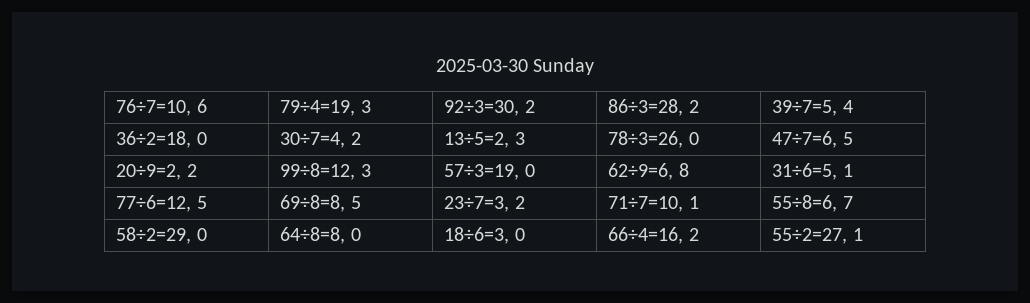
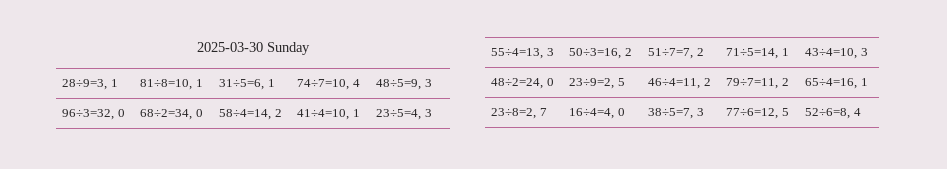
- 76÷7=10, 6 | 79÷4=19, 3 | 92÷3=30, 2 | 86÷3=28, 2 | 39÷7=5, 4
- 36÷2=18, 0 | 30÷7=4, 2 | 13÷5=2, 3 | 78÷3=26, 0 | 47÷7=6, 5
- 20÷9=2, 2 | 99÷8=12, 3 | 57÷3=19, 0 | 62÷9=6, 8 | 31÷6=5, 1
- 77÷6=12, 5 | 69÷8=8, 5 | 23÷7=3, 2 | 71÷7=10, 1 | 55÷8=6, 7
- 58÷2=29, 0 | 64÷8=8, 0 | 18÷6=3, 0 | 66÷4=16, 2 | 55÷2=27, 1
+ 28÷9=3, 1 | 81÷8=10, 1 | 31÷5=6, 1 | 74÷7=10, 4 | 48÷5=9, 3
+ 96÷3=32, 0 | 68÷2=34, 0 | 58÷4=14, 2 | 41÷4=10, 1 | 23÷5=4, 3
+ 55÷4=13, 3 | 50÷3=16, 2 | 51÷7=7, 2 | 71÷5=14, 1 | 43÷4=10, 3
+ 48÷2=24, 0 | 23÷9=2, 5 | 46÷4=11, 2 | 79÷7=11, 2 | 65÷4=16, 1
+ 23÷8=2, 7 | 16÷4=4, 0 | 38÷5=7, 3 | 77÷6=12, 5 | 52÷6=8, 4

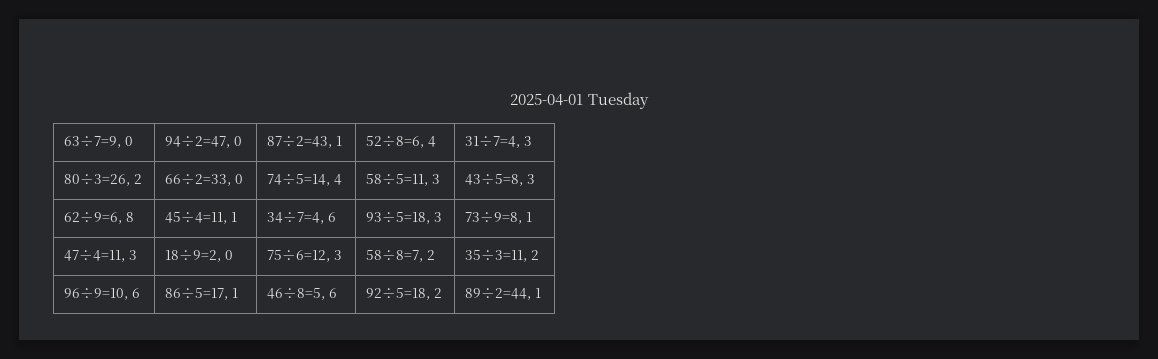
- 2025-03-30 Sunday
- 28÷9=3, 1 | 81÷8=10, 1 | 31÷5=6, 1 | 74÷7=10, 4 | 48÷5=9, 3
- 96÷3=32, 0 | 68÷2=34, 0 | 58÷4=14, 2 | 41÷4=10, 1 | 23÷5=4, 3
- 55÷4=13, 3 | 50÷3=16, 2 | 51÷7=7, 2 | 71÷5=14, 1 | 43÷4=10, 3
- 48÷2=24, 0 | 23÷9=2, 5 | 46÷4=11, 2 | 79÷7=11, 2 | 65÷4=16, 1
- 23÷8=2, 7 | 16÷4=4, 0 | 38÷5=7, 3 | 77÷6=12, 5 | 52÷6=8, 4
+ 2025-04-01 Tuesday
+ 63÷7=9, 0 | 94÷2=47, 0 | 87÷2=43, 1 | 52÷8=6, 4 | 31÷7=4, 3
+ 80÷3=26, 2 | 66÷2=33, 0 | 74÷5=14, 4 | 58÷5=11, 3 | 43÷5=8, 3
+ 62÷9=6, 8 | 45÷4=11, 1 | 34÷7=4, 6 | 93÷5=18, 3 | 73÷9=8, 1
+ 47÷4=11, 3 | 18÷9=2, 0 | 75÷6=12, 3 | 58÷8=7, 2 | 35÷3=11, 2
+ 96÷9=10, 6 | 86÷5=17, 1 | 46÷8=5, 6 | 92÷5=18, 2 | 89÷2=44, 1

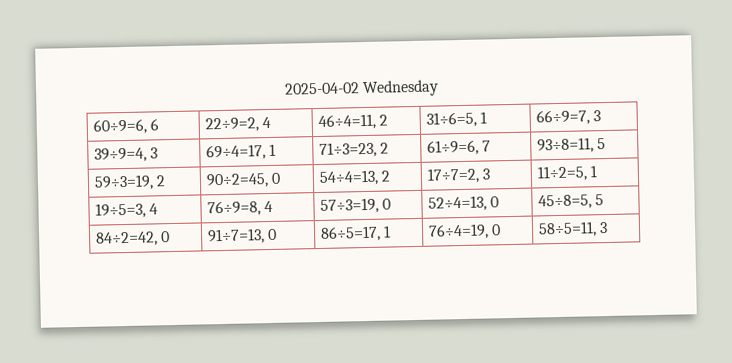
- 2025-04-01 Tuesday
- 63÷7=9, 0 | 94÷2=47, 0 | 87÷2=43, 1 | 52÷8=6, 4 | 31÷7=4, 3
- 80÷3=26, 2 | 66÷2=33, 0 | 74÷5=14, 4 | 58÷5=11, 3 | 43÷5=8, 3
- 62÷9=6, 8 | 45÷4=11, 1 | 34÷7=4, 6 | 93÷5=18, 3 | 73÷9=8, 1
- 47÷4=11, 3 | 18÷9=2, 0 | 75÷6=12, 3 | 58÷8=7, 2 | 35÷3=11, 2
- 96÷9=10, 6 | 86÷5=17, 1 | 46÷8=5, 6 | 92÷5=18, 2 | 89÷2=44, 1
+ 2025-04-02 Wednesday
+ 60÷9=6, 6 | 22÷9=2, 4 | 46÷4=11, 2 | 31÷6=5, 1 | 66÷9=7, 3
+ 39÷9=4, 3 | 69÷4=17, 1 | 71÷3=23, 2 | 61÷9=6, 7 | 93÷8=11, 5
+ 59÷3=19, 2 | 90÷2=45, 0 | 54÷4=13, 2 | 17÷7=2, 3 | 11÷2=5, 1
+ 19÷5=3, 4 | 76÷9=8, 4 | 57÷3=19, 0 | 52÷4=13, 0 | 45÷8=5, 5
+ 84÷2=42, 0 | 91÷7=13, 0 | 86÷5=17, 1 | 76÷4=19, 0 | 58÷5=11, 3

